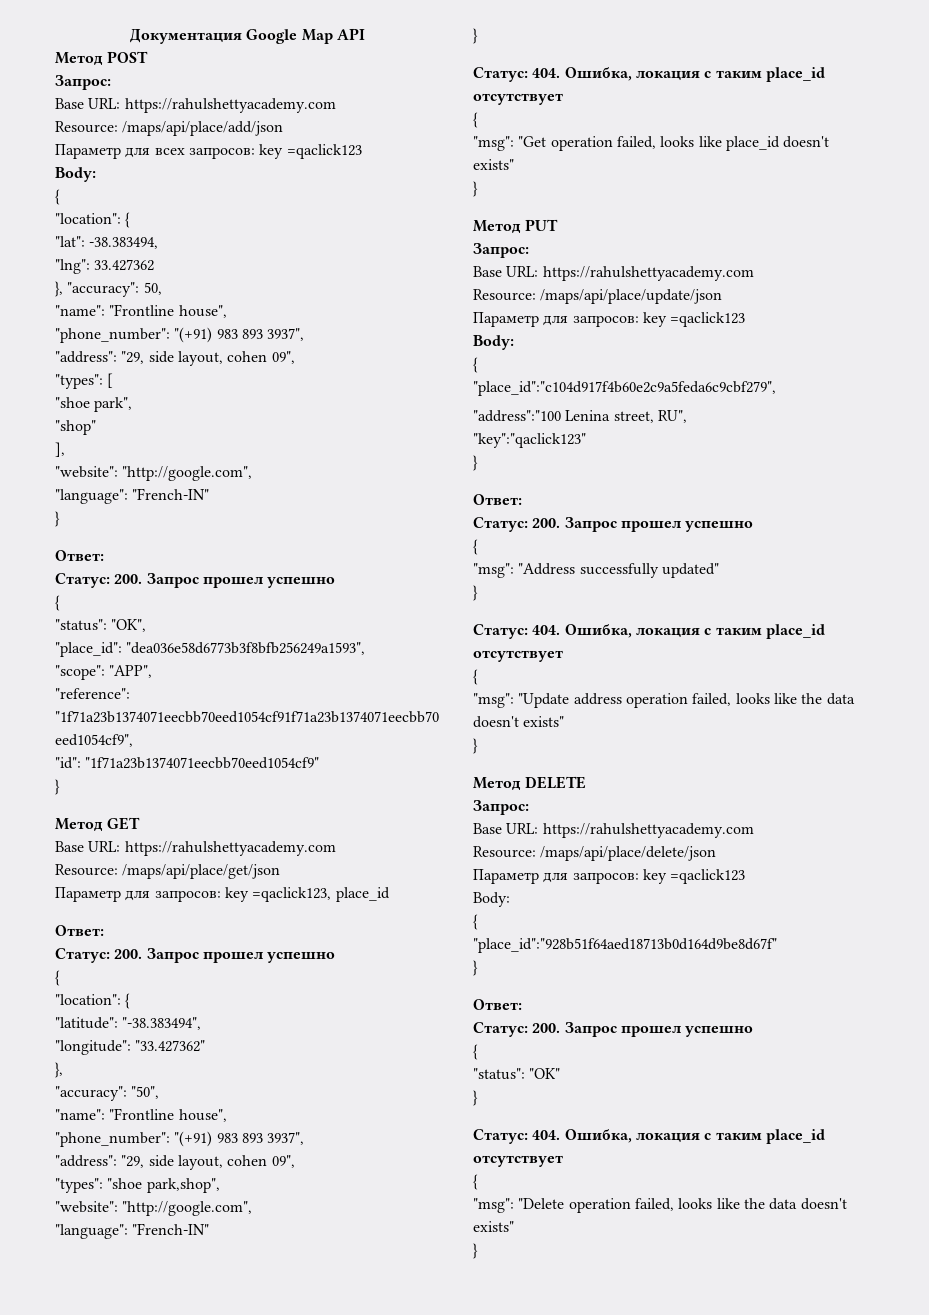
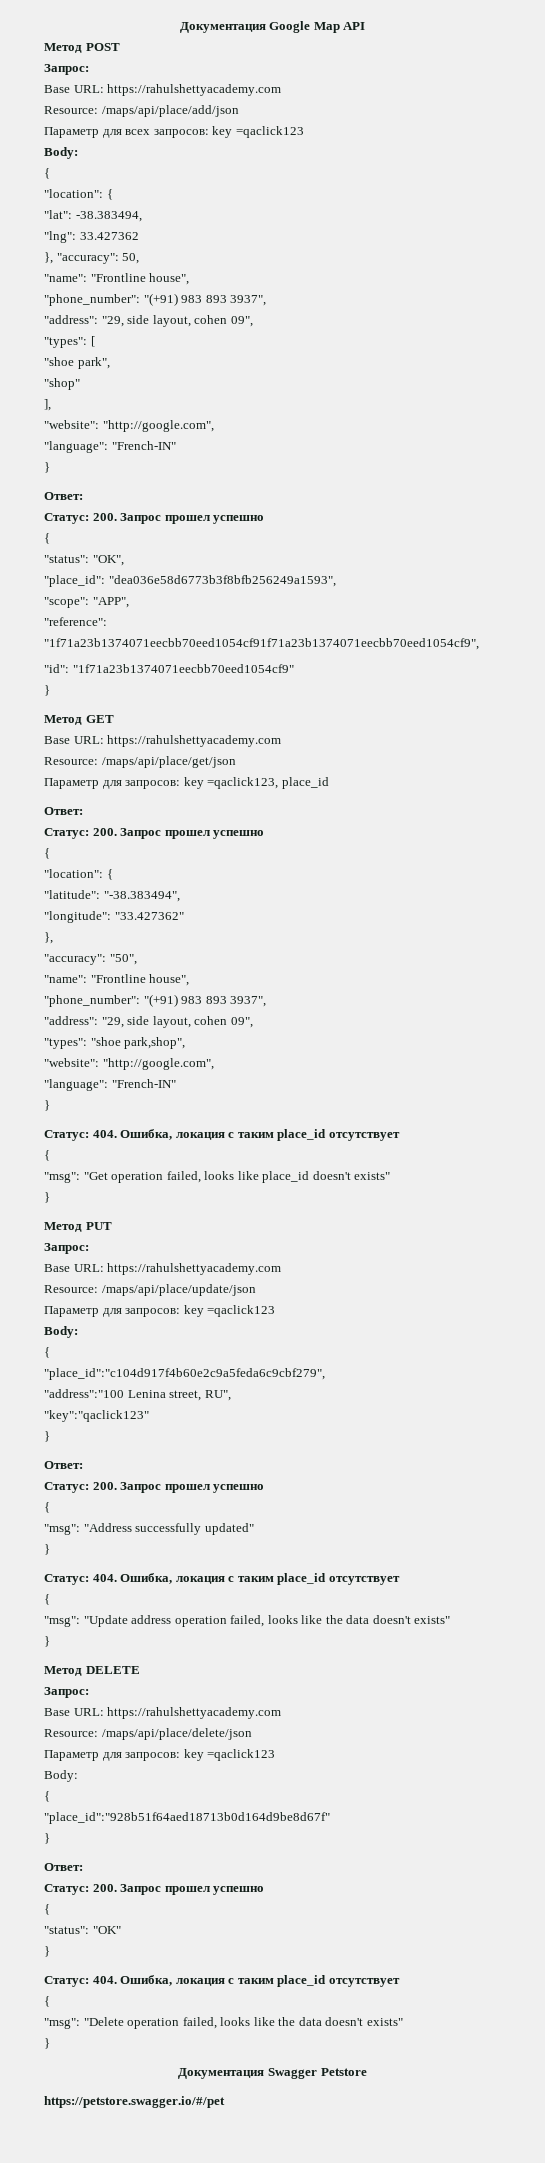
+ Документация Swagger Petstore
+ https://petstore.swagger.io/#/pet

